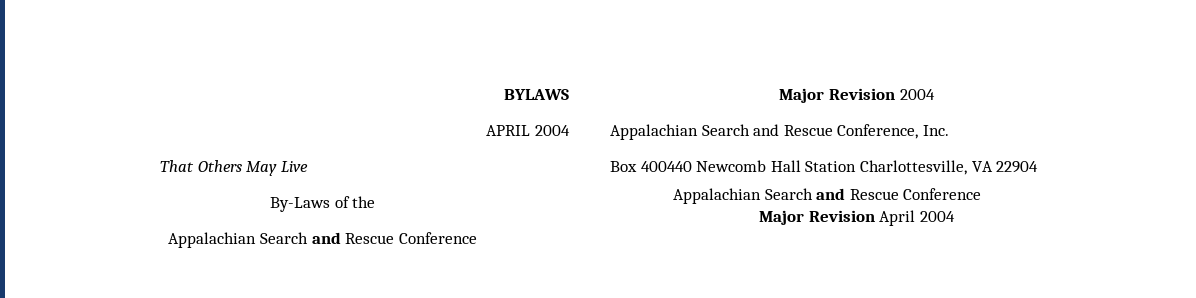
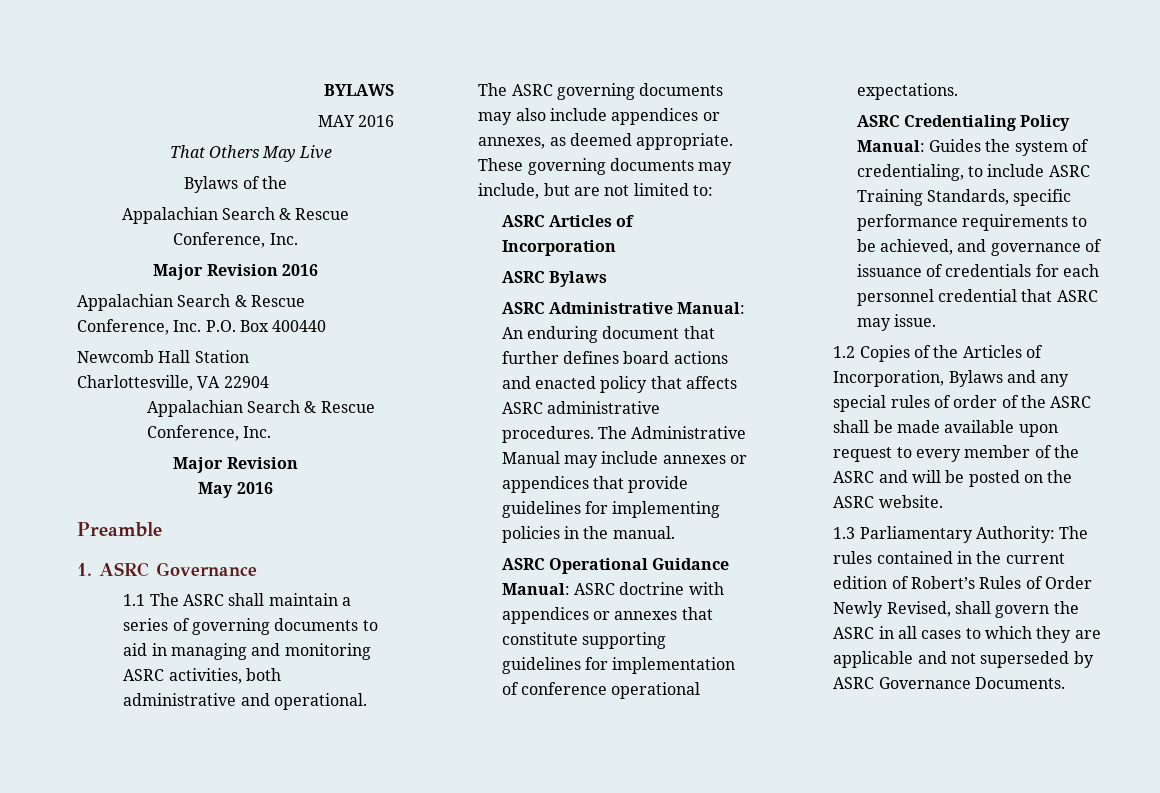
- APRIL 2004
+ MAY 2016
- By-Laws of the
- Appalachian Search and Rescue Conference
- Major Revision 2004
- Appalachian Search and Rescue Conference, Inc.
- Box 400440 Newcomb Hall Station Charlottesville, VA 22904
- Appalachian Search and Rescue Conference
- Major Revision April 2004
+ Bylaws of the
+ Appalachian Search & Rescue Conference, Inc.
+ Major Revision 2016
+ Appalachian Search & Rescue Conference, Inc. P.O. Box 400440
+ Newcomb Hall Station
+ Charlottesville, VA 22904
+ Appalachian Search & Rescue Conference, Inc.
+ Major Revision
+ May 2016
+ Preamble
+ 1. ASRC Governance
+ 1.1 The ASRC shall maintain a series of governing documents to aid in managing and monitoring ASRC activities, both administrative and operational. The ASRC governing documents may also include appendices or annexes, as deemed appropriate. These governing documents may include, but are not limited to:
+ ASRC Articles of Incorporation
+ ASRC Bylaws
+ ASRC Administrative Manual: An enduring document that further defines board actions and enacted policy that affects ASRC administrative procedures. The Administrative Manual may include annexes or appendices that provide guidelines for implementing policies in the manual.
+ ASRC Operational Guidance Manual: ASRC doctrine with appendices or annexes that constitute supporting guidelines for implementation of conference operational expectations.
+ ASRC Credentialing Policy Manual: Guides the system of credentialing, to include ASRC Training Standards, specific performance requirements to be achieved, and governance of issuance of credentials for each personnel credential that ASRC may issue.
+ 1.2 Copies of the Articles of Incorporation, Bylaws and any special rules of order of the ASRC shall be made available upon request to every member of the ASRC and will be posted on the ASRC website.
+ 1.3 Parliamentary Authority: The rules contained in the current edition of Robert’s Rules of Order Newly Revised, shall govern the ASRC in all cases to which they are applicable and not superseded by ASRC Governance Documents.

